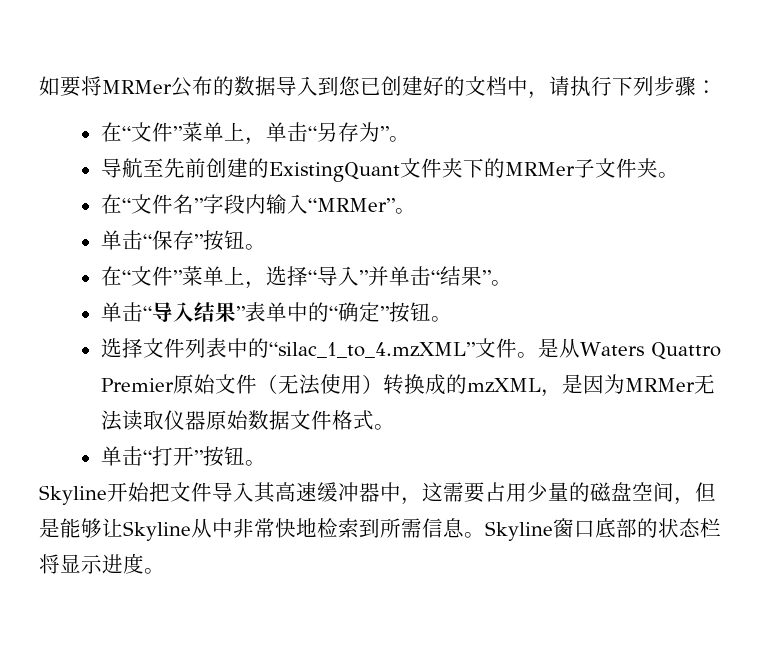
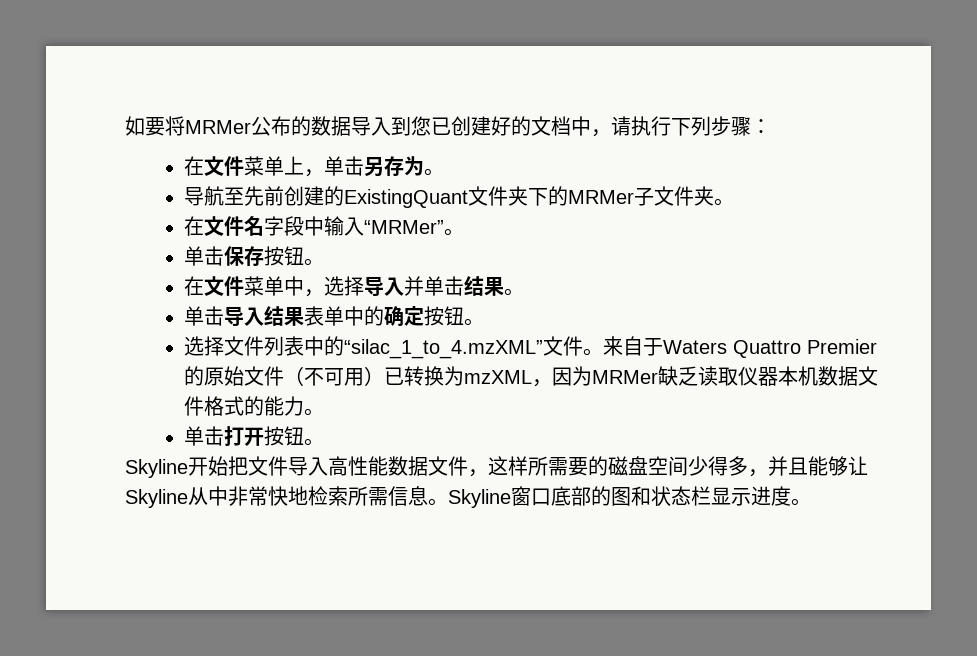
- 在“文件”菜单上，单击“另存为”。
+ 在文件菜单上，单击另存为。
- 在“文件名”字段内输入“MRMer”。
+ 在文件名字段中输入“MRMer”。
- 单击“保存”按钮。
+ 单击保存按钮。
- 在“文件”菜单上，选择“导入”并单击“结果”。
- 单击“导入结果”表单中的“确定”按钮。
+ 在文件菜单中，选择导入并单击结果。
+ 单击导入结果表单中的确定按钮。
- 是从Waters Quattro Premier原始文件（无法使用）转换成的mzXML，是因为MRMer无法读取仪器原始数据文件格式。
- 单击“打开”按钮。
+ 来自于Waters Quattro Premier的原始文件（不可用）已转换为mzXML，因为MRMer缺乏读取仪器本机数据文件格式的能力。
+ 单击打开按钮。
- Skyline开始把文件导入其高速缓冲器中，这需要占用少量的磁盘空间，但是能够让Skyline从中非常快地检索到所需信息。
+ Skyline开始把文件导入高性能数据文件，这样所需要的磁盘空间少得多，并且能够让Skyline从中非常快地检索所需信息。
- Skyline窗口底部的状态栏将显示进度。
+ Skyline窗口底部的图和状态栏显示进度。

